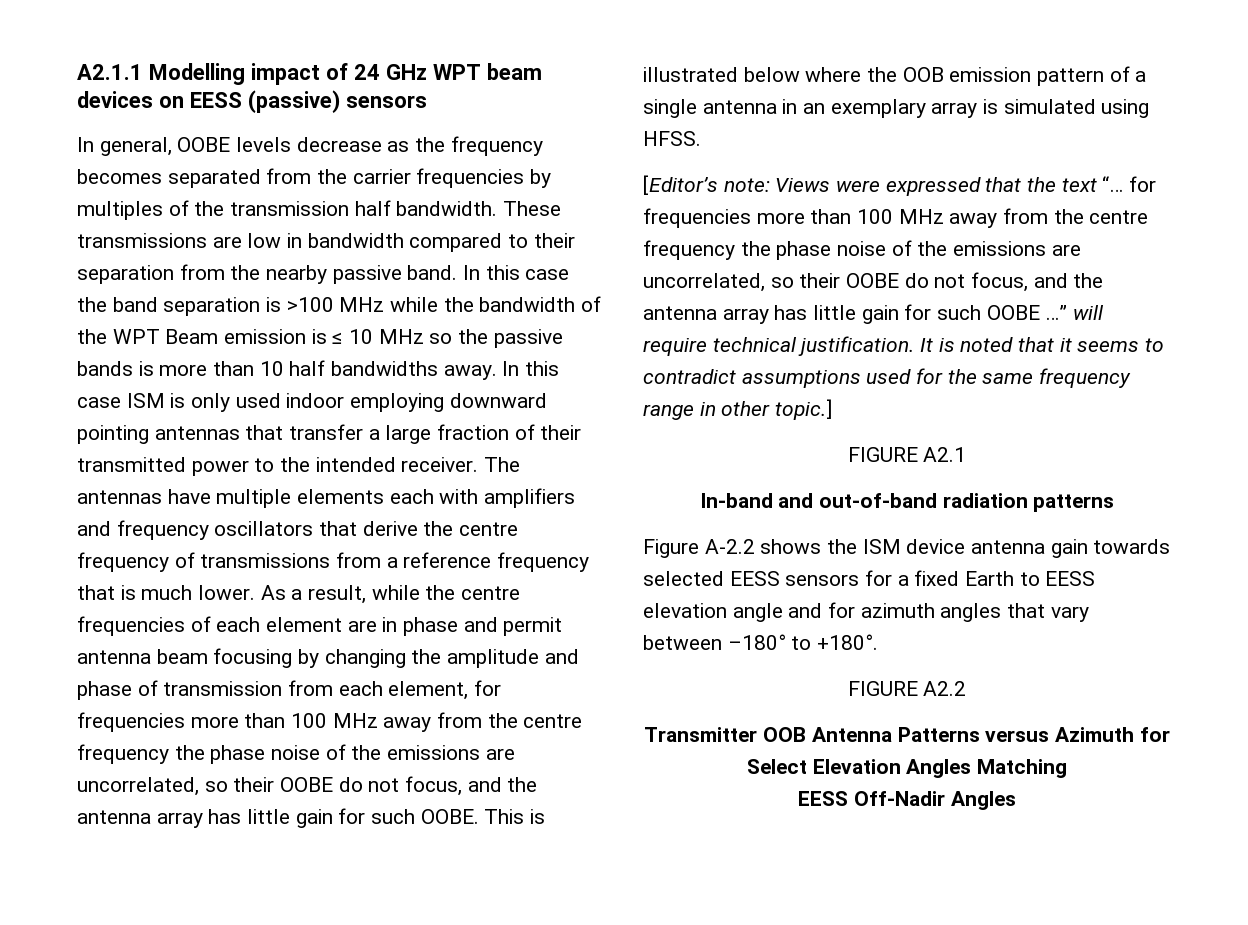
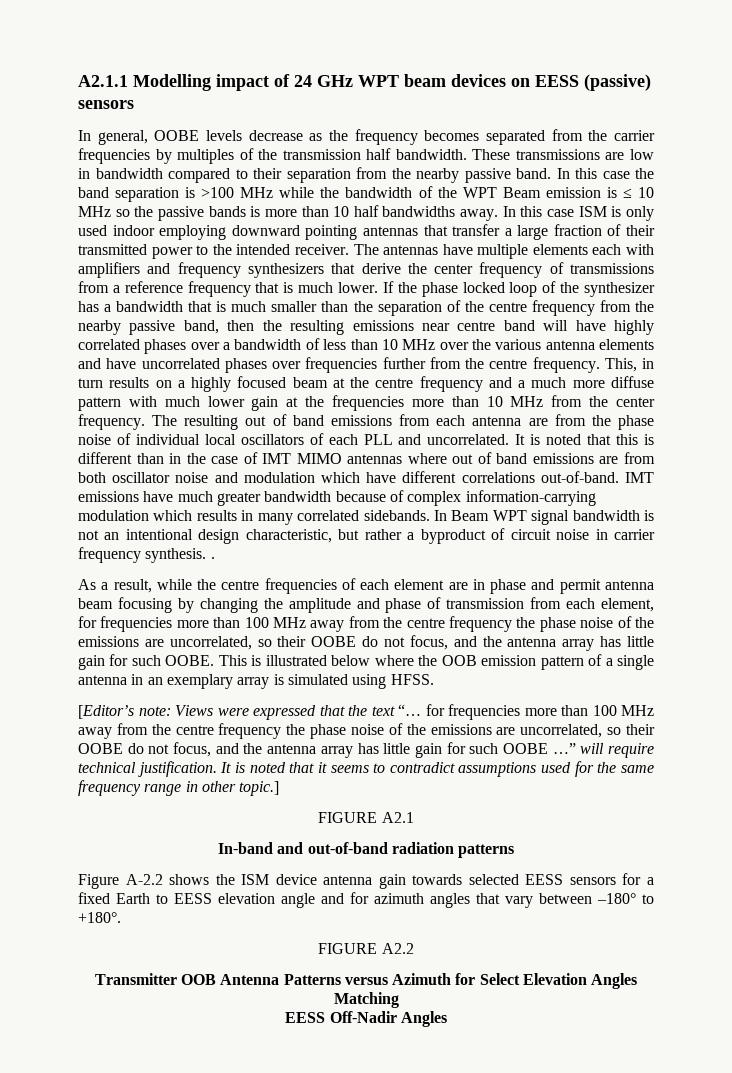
- The antennas have multiple elements each with amplifiers and frequency oscillators that derive the centre frequency of transmissions from a reference frequency that is much lower. As a result, while the centre frequencies of each element are in phase and permit antenna beam focusing by changing the amplitude and phase of transmission from each element, for frequencies more than 100 MHz away from the centre frequency the phase noise of the emissions are uncorrelated, so their OOBE do not focus, and the antenna array has little gain for such OOBE.
+ The antennas have multiple elements each with amplifiers and frequency synthesizers that derive the center frequency of transmissions from a reference frequency that is much lower. If the phase locked loop of the synthesizer has a bandwidth that is much smaller than the separation of the centre frequency from the nearby passive band, then the resulting emissions near centre band will have highly correlated phases over a bandwidth of less than 10 MHz over the various antenna elements and have uncorrelated phases over frequencies further from the centre frequency. This, in turn results on a highly focused beam at the centre frequency and a much more diffuse pattern with much lower gain at the frequencies more than 10 MHz from the center frequency. The resulting out of band emissions from each antenna are from the phase noise of individual local oscillators of each PLL and uncorrelated. It is noted that this is different than in the case of IMT MIMO antennas where out of band emissions are from both oscillator noise and modulation which have different correlations out-of-band. IMT emissions have much greater bandwidth because of complex information-carrying modulation which results in many correlated sidebands. In Beam WPT signal bandwidth is not an intentional design characteristic, but rather a byproduct of circuit noise in carrier frequency synthesis. .
+ As a result, while the centre frequencies of each element are in phase and permit antenna beam focusing by changing the amplitude and phase of transmission from each element, for frequencies more than 100 MHz away from the centre frequency the phase noise of the emissions are uncorrelated, so their OOBE do not focus, and the antenna array has little gain for such OOBE.

